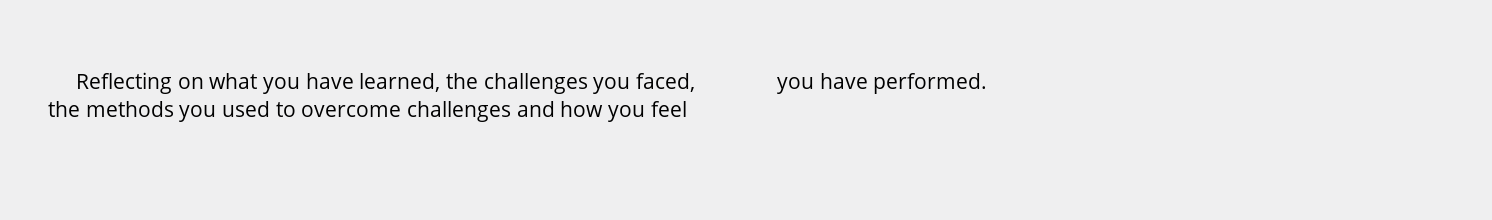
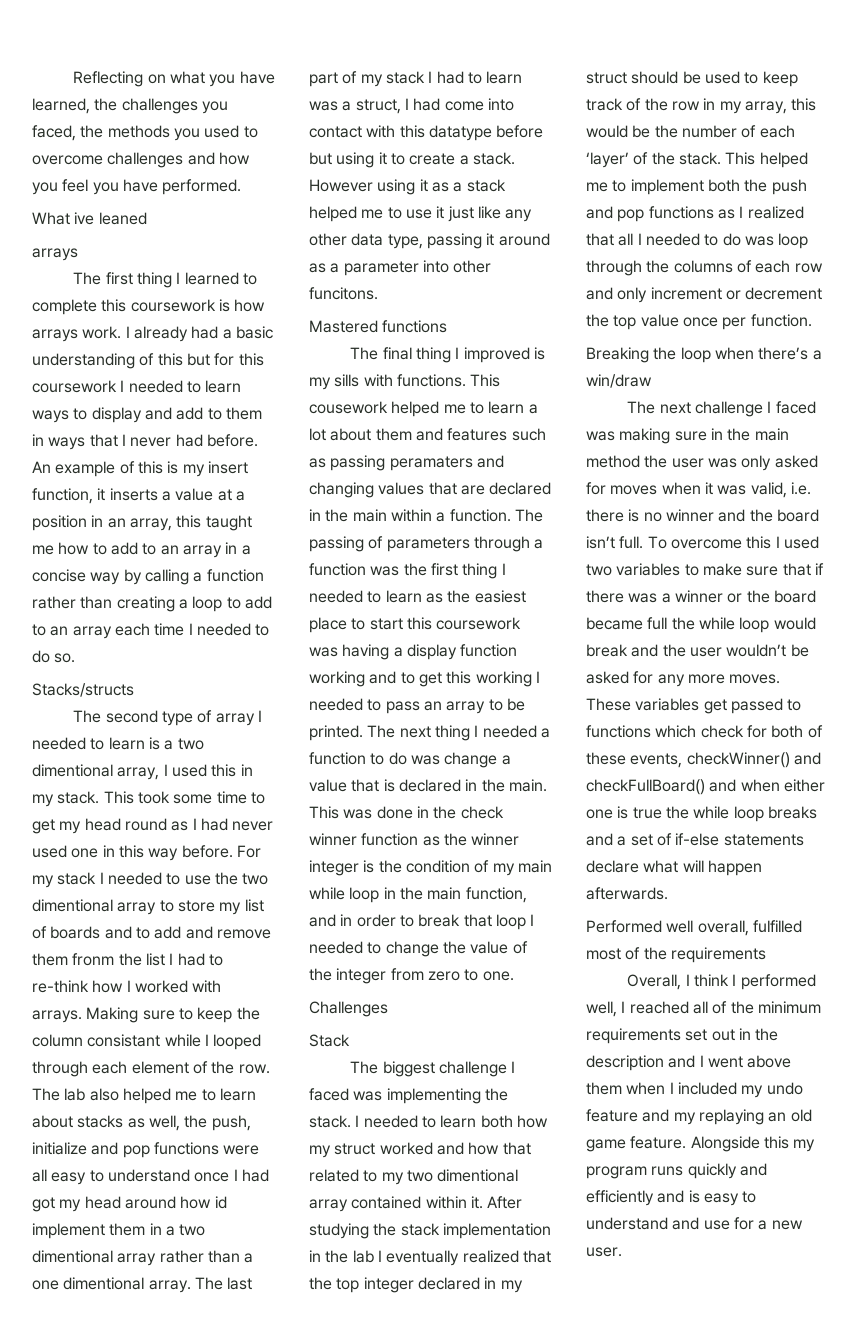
+ What ive leaned
+ arrays
+ The first thing I learned to complete this coursework is how arrays work. I already had a basic understanding of this but for this coursework I needed to learn ways to display and add to them in ways that I never had before. An example of this is my insert function, it inserts a value at a position in an array, this taught me how to add to an array in a concise way by calling a function rather than creating a loop to add to an array each time I needed to do so.
+ Stacks/structs
+ The second type of array I needed to learn is a two dimentional array, I used this in my stack. This took some time to get my head round as I had never used one in this way before. For my stack I needed to use the two dimentional array to store my list of boards and to add and remove them fronm the list I had to re-think how I worked with arrays. Making sure to keep the column consistant while I looped through each element of the row. The lab also helped me to learn about stacks as well, the push, initialize and pop functions were all easy to understand once I had got my head around how id implement them in a two dimentional array rather than a one dimentional array. The last part of my stack I had to learn was a struct, I had come into contact with this datatype before but using it to create a stack. However using it as a stack helped me to use it just like any other data type, passing it around as a parameter into other funcitons.
+ Mastered functions
+ The final thing I improved is my sills with functions. This cousework helped me to learn a lot about them and features such as passing peramaters and changing values that are declared in the main within a function. The passing of parameters through a function was the first thing I needed to learn as the easiest place to start this coursework was having a display function working and to get this working I needed to pass an array to be printed. The next thing I needed a function to do was change a value that is declared in the main. This was done in the check winner function as the winner integer is the condition of my main while loop in the main function, and in order to break that loop I needed to change the value of the integer from zero to one.
+ Challenges
+ Stack
+ The biggest challenge I faced was implementing the stack. I needed to learn both how my struct worked and how that related to my two dimentional array contained within it. After studying the stack implementation in the lab I eventually realized that the top integer declared in my struct should be used to keep track of the row in my array, this would be the number of each ‘layer’ of the stack. This helped me to implement both the push and pop functions as I realized that all I needed to do was loop through the columns of each row and only increment or decrement the top value once per function.
+ Breaking the loop when there’s a win/draw
+ The next challenge I faced was making sure in the main method the user was only asked for moves when it was valid, i.e. there is no winner and the board isn’t full. To overcome this I used two variables to make sure that if there was a winner or the board became full the while loop would break and the user wouldn’t be asked for any more moves. These variables get passed to functions which check for both of these events, checkWinner() and checkFullBoard() and when either one is true the while loop breaks and a set of if-else statements declare what will happen afterwards.
+ Performed well overall, fulfilled most of the requirements
+ Overall, I think I performed well, I reached all of the minimum requirements set out in the description and I went above them when I included my undo feature and my replaying an old game feature. Alongside this my program runs quickly and efficiently and is easy to understand and use for a new user.

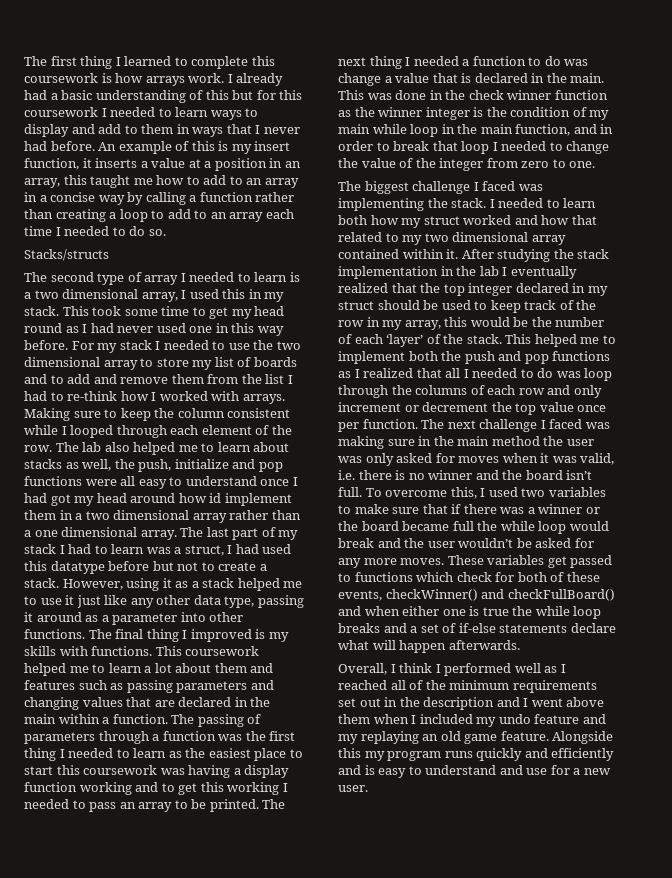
- Reflecting on what you have learned, the challenges you faced, the methods you used to overcome challenges and how you feel you have performed.
- What ive leaned
- arrays
- The second type of array I needed to learn is a two dimentional array, I used this in my stack.
+ The second type of array I needed to learn is a two dimensional array, I used this in my stack.
- For my stack I needed to use the two dimentional array to store my list of boards and to add and remove them fronm the list I had to re-think how I worked with arrays.
+ For my stack I needed to use the two dimensional array to store my list of boards and to add and remove them from the list I had to re-think how I worked with arrays.
- Making sure to keep the column consistant while I looped through each element of the row.
+ Making sure to keep the column consistent while I looped through each element of the row.
- The lab also helped me to learn about stacks as well, the push, initialize and pop functions were all easy to understand once I had got my head around how id implement them in a two dimentional array rather than a one dimentional array.
+ The lab also helped me to learn about stacks as well, the push, initialize and pop functions were all easy to understand once I had got my head around how id implement them in a two dimensional array rather than a one dimensional array.
- The last part of my stack I had to learn was a struct, I had come into contact with this datatype before but using it to create a stack.
+ The last part of my stack I had to learn was a struct, I had used this datatype before but not to create a stack.
- However using it as a stack helped me to use it just like any other data type, passing it around as a parameter into other funcitons.
- Mastered functions
- The final thing I improved is my sills with functions.
+ However, using it as a stack helped me to use it just like any other data type, passing it around as a parameter into other functions. The final thing I improved is my skills with functions.
- This cousework helped me to learn a lot about them and features such as passing peramaters and changing values that are declared in the main within a function.
+ This coursework helped me to learn a lot about them and features such as passing parameters and changing values that are declared in the main within a function.
- Challenges
- Stack
- I needed to learn both how my struct worked and how that related to my two dimentional array contained within it.
+ I needed to learn both how my struct worked and how that related to my two dimensional array contained within it.
- This helped me to implement both the push and pop functions as I realized that all I needed to do was loop through the columns of each row and only increment or decrement the top value once per function.
- Breaking the loop when there’s a win/draw
- The next challenge I faced was making sure in the main method the user was only asked for moves when it was valid, i.e. there is no winner and the board isn’t full.
+ This helped me to implement both the push and pop functions as I realized that all I needed to do was loop through the columns of each row and only increment or decrement the top value once per function. The next challenge I faced was making sure in the main method the user was only asked for moves when it was valid, i.e. there is no winner and the board isn’t full.
- To overcome this I used two variables to make sure that if there was a winner or the board became full the while loop would break and the user wouldn’t be asked for any more moves.
+ To overcome this, I used two variables to make sure that if there was a winner or the board became full the while loop would break and the user wouldn’t be asked for any more moves.
- Performed well overall, fulfilled most of the requirements
- Overall, I think I performed well, I reached all of the minimum requirements set out in the description and I went above them when I included my undo feature and my replaying an old game feature.
+ Overall, I think I performed well as I reached all of the minimum requirements set out in the description and I went above them when I included my undo feature and my replaying an old game feature.

